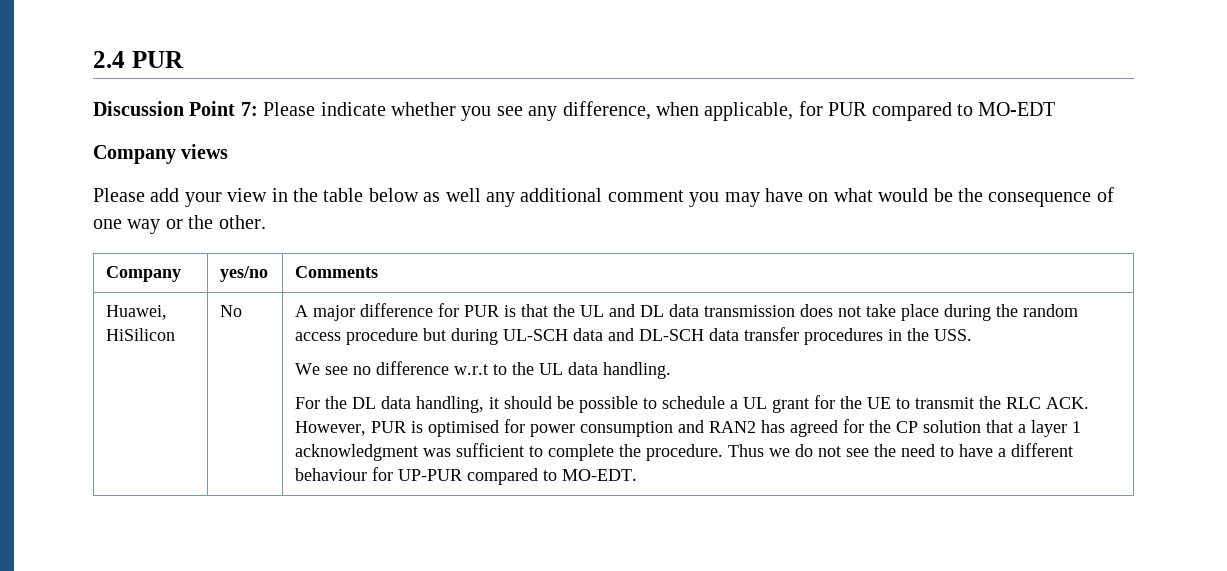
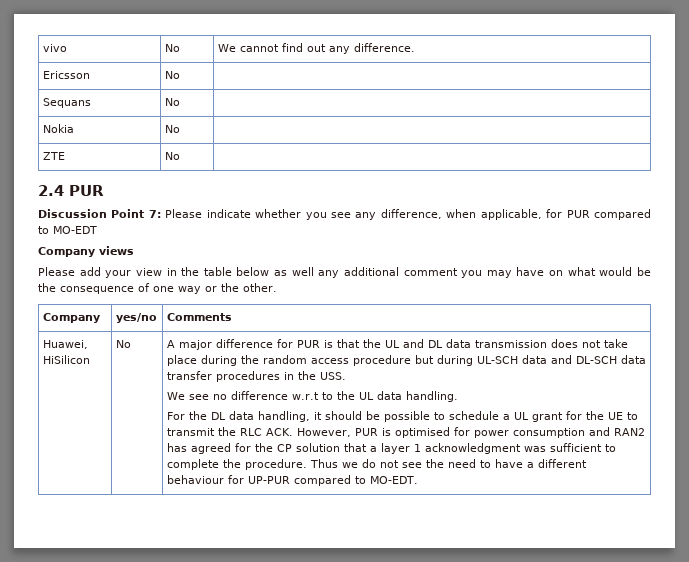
+ vivo | No | We cannot find out any difference.
+ Ericsson | No |
+ Sequans | No |
+ Nokia | No |
+ ZTE | No |

